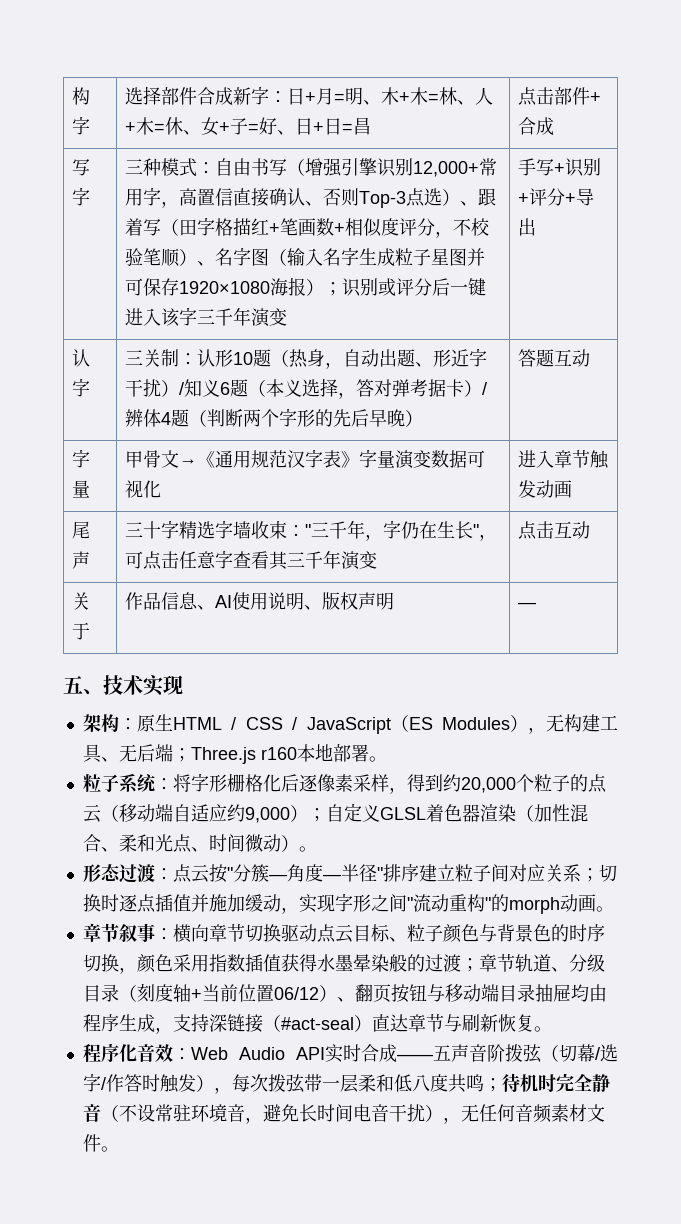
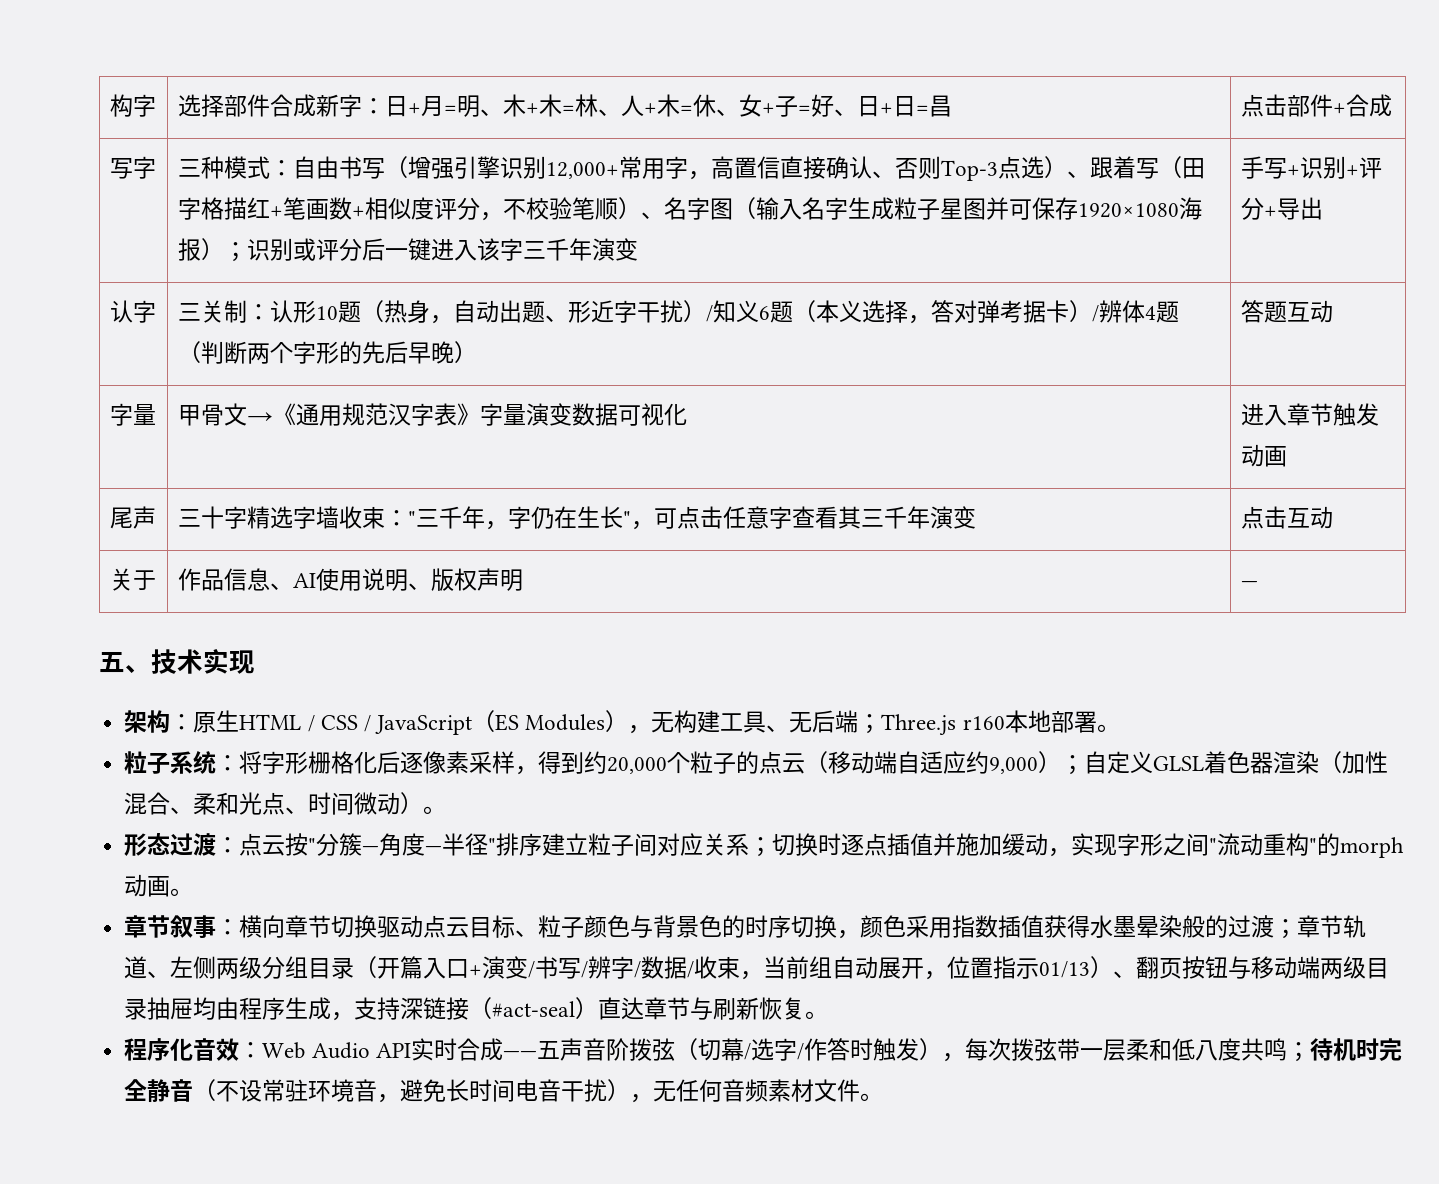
- 章节叙事：横向章节切换驱动点云目标、粒子颜色与背景色的时序切换，颜色采用指数插值获得水墨晕染般的过渡；章节轨道、分级目录（刻度轴+当前位置06/12）、翻页按钮与移动端目录抽屉均由程序生成，支持深链接（#act-seal）直达章节与刷新恢复。
+ 章节叙事：横向章节切换驱动点云目标、粒子颜色与背景色的时序切换，颜色采用指数插值获得水墨晕染般的过渡；章节轨道、左侧两级分组目录（开篇入口+演变/书写/辨字/数据/收束，当前组自动展开，位置指示01/13）、翻页按钮与移动端两级目录抽屉均由程序生成，支持深链接（#act-seal）直达章节与刷新恢复。

